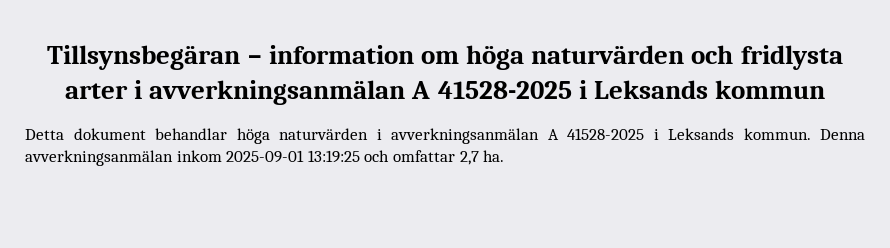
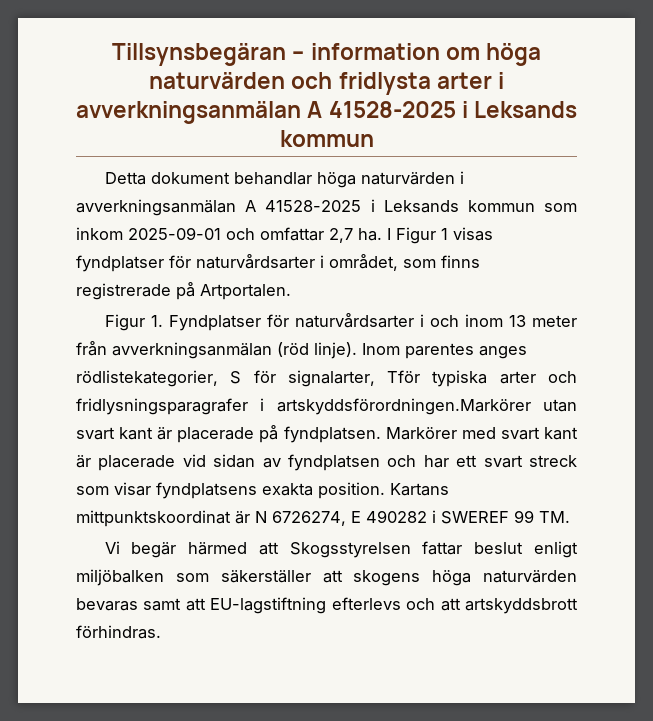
- Detta dokument behandlar höga naturvärden i avverkningsanmälan A 41528-2025 i Leksands kommun. Denna avverkningsanmälan inkom 2025-09-01 13:19:25 och omfattar 2,7 ha.
+ Detta dokument behandlar höga naturvärden i avverkningsanmälan A 41528-2025 i Leksands kommun som inkom 2025-09-01 och omfattar 2,7 ha.
+ I Figur 1 visas fyndplatser för naturvårdsarter i området, som finns registrerade på Artportalen.
+ Figur 1. Fyndplatser för naturvårdsarter i och inom 13 meter från avverkningsanmälan (röd linje). Inom parentes anges rödlistekategorier, S för signalarter, Tför typiska arter och fridlysningsparagrafer i artskyddsförordningen.Markörer utan svart kant är placerade på fyndplatsen. Markörer med svart kant är placerade vid sidan av fyndplatsen och har ett svart streck som visar fyndplatsens exakta position. Kartans mittpunktskoordinat är N 6726274, E 490282 i SWEREF 99 TM.
+ Vi begär härmed att Skogsstyrelsen fattar beslut enligt miljöbalken som säkerställer att skogens höga naturvärden bevaras samt att EU-lagstiftning efterlevs och att artskyddsbrott förhindras.

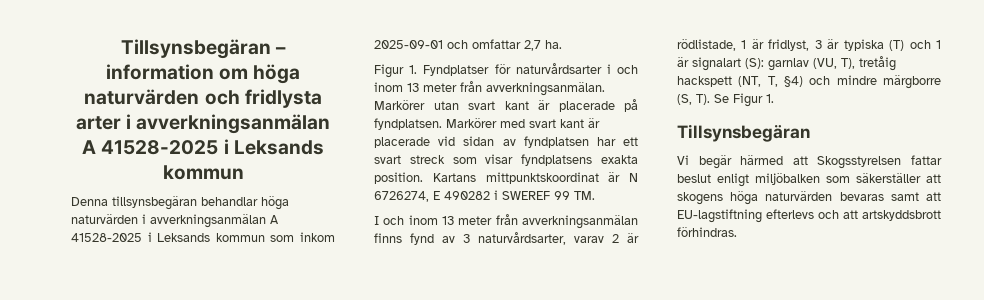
- Detta dokument behandlar höga naturvärden i avverkningsanmälan A 41528-2025 i Leksands kommun som inkom 2025-09-01 och omfattar 2,7 ha. I Figur 1 visas fyndplatser för naturvårdsarter i området, som finns registrerade på Artportalen.
+ Denna tillsynsbegäran behandlar höga naturvärden i avverkningsanmälan A 41528-2025 i Leksands kommun som inkom 2025-09-01 och omfattar 2,7 ha.
- Figur 1. Fyndplatser för naturvårdsarter i och inom 13 meter från avverkningsanmälan (röd linje). Inom parentes anges rödlistekategorier, S för signalarter, Tför typiska arter och fridlysningsparagrafer i artskyddsförordningen.Markörer utan svart kant är placerade på fyndplatsen.
+ Figur 1. Fyndplatser för naturvårdsarter i och inom 13 meter från avverkningsanmälan. Markörer utan svart kant är placerade på fyndplatsen.
- Markörer med svart kant är placerade vid sidan av fyndplatsen och har ett svart streck som visar fyndplatsens exakta position.
+ Markörer med svart kant är placerade vid sidan av fyndplatsen har ett svart streck som visar fyndplatsens exakta position.
+ I och inom 13 meter från avverkningsanmälan finns fynd av 3 naturvårdsarter, varav 2 är rödlistade, 1 är fridlyst, 3 är typiska (T) och 1 är signalart (S): garnlav (VU, T), tretåig hackspett (NT, T, §4) och mindre märgborre (S, T). Se Figur 1.
+ Tillsynsbegäran

